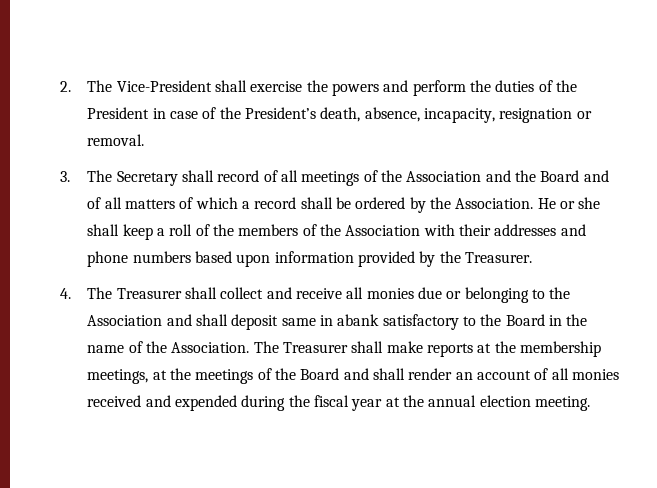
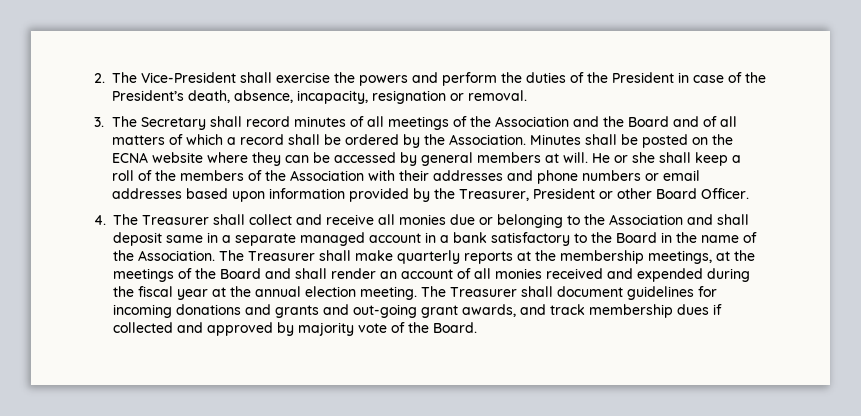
- 3. The Secretary shall record of all meetings of the Association and the Board and of all matters of which a record shall be ordered by the Association.
+ 3. The Secretary shall record minutes of all meetings of the Association and the Board and of all matters of which a record shall be ordered by the Association.
+ Minutes shall be posted on the ECNA website where they can be accessed by general members at will.
- He or she shall keep a roll of the members of the Association with their addresses and phone numbers based upon information provided by the Treasurer.
+ He or she shall keep a roll of the members of the Association with their addresses and phone numbers or email addresses based upon information provided by the Treasurer, President or other Board Officer.
- 4. The Treasurer shall collect and receive all monies due or belonging to the Association and shall deposit same in abank satisfactory to the Board in the name of the Association.
+ 4. The Treasurer shall collect and receive all monies due or belonging to the Association and shall deposit same in a separate managed account in a bank satisfactory to the Board in the name of the Association.
- The Treasurer shall make reports at the membership meetings, at the meetings of the Board and shall render an account of all monies received and expended during the fiscal year at the annual election meeting.
+ The Treasurer shall make quarterly reports at the membership meetings, at the meetings of the Board and shall render an account of all monies received and expended during the fiscal year at the annual election meeting.
+ The Treasurer shall document guidelines for incoming donations and grants and out-going grant awards, and track membership dues if collected and approved by majority vote of the Board.

